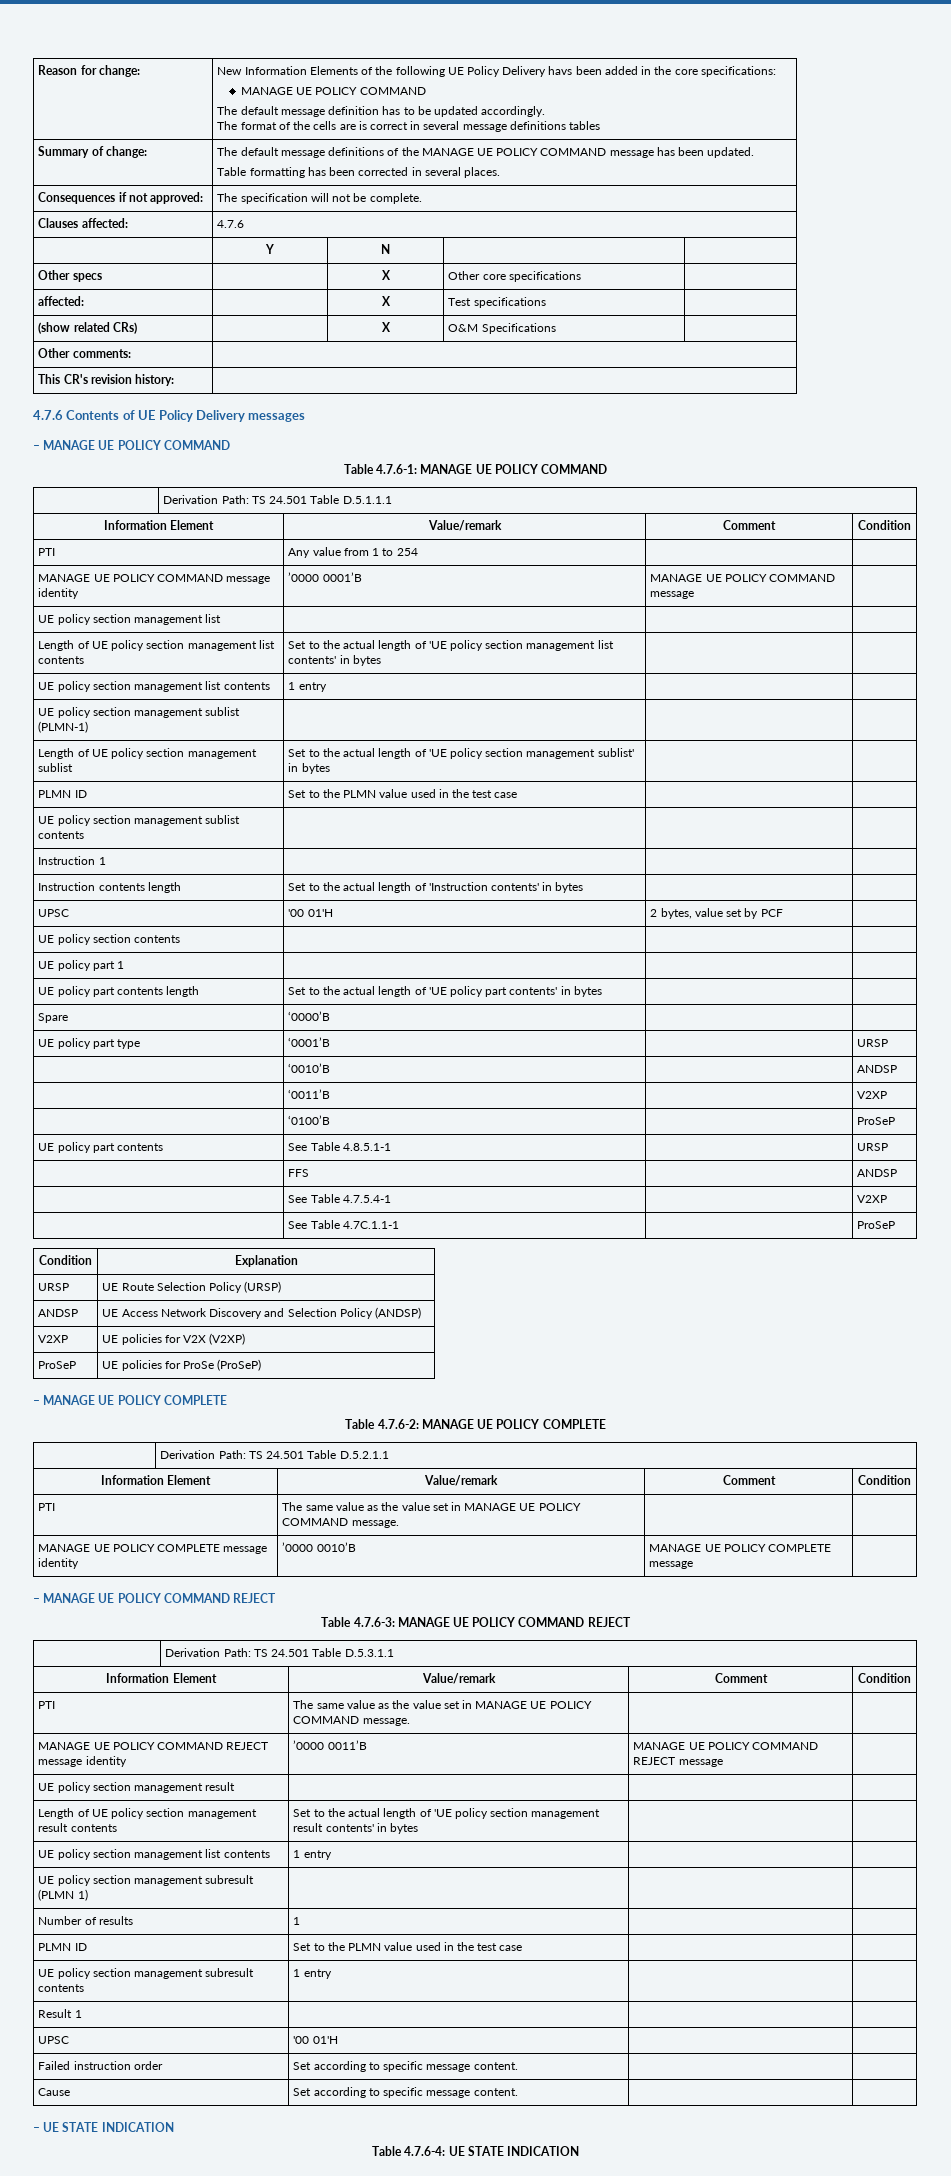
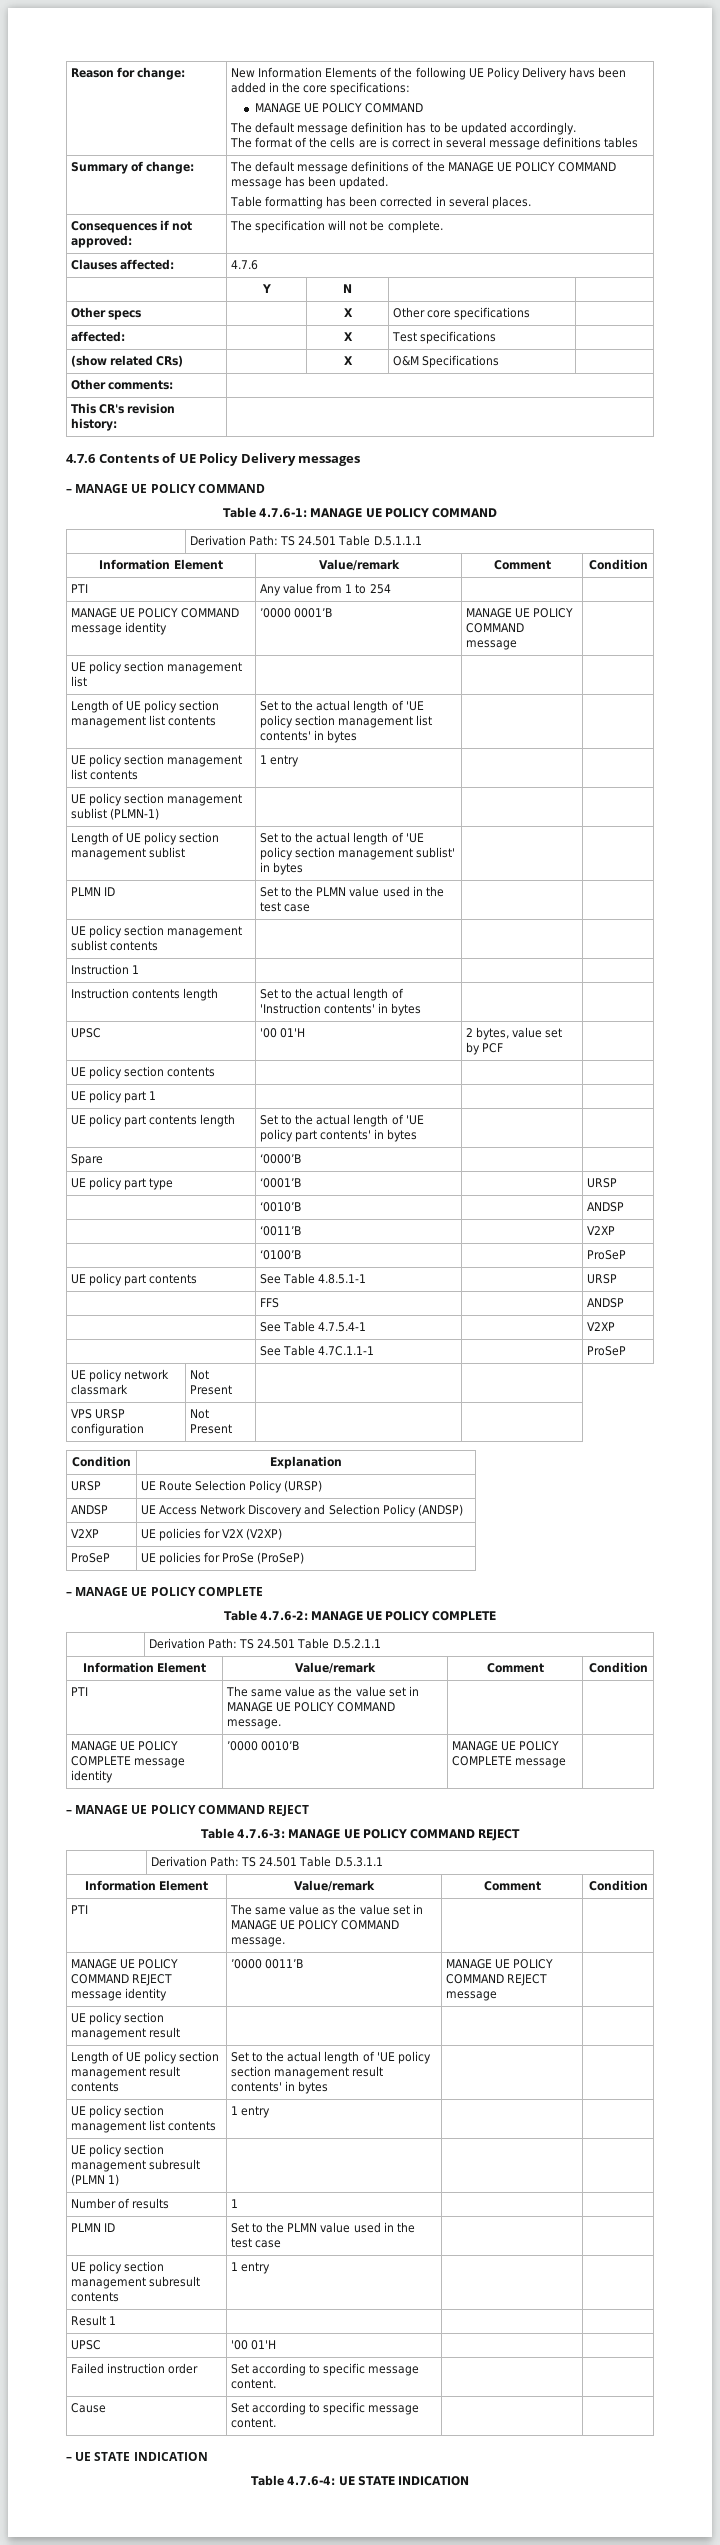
+ UE policy network classmark | Not Present | |
+ VPS URSP configuration | Not Present | |

